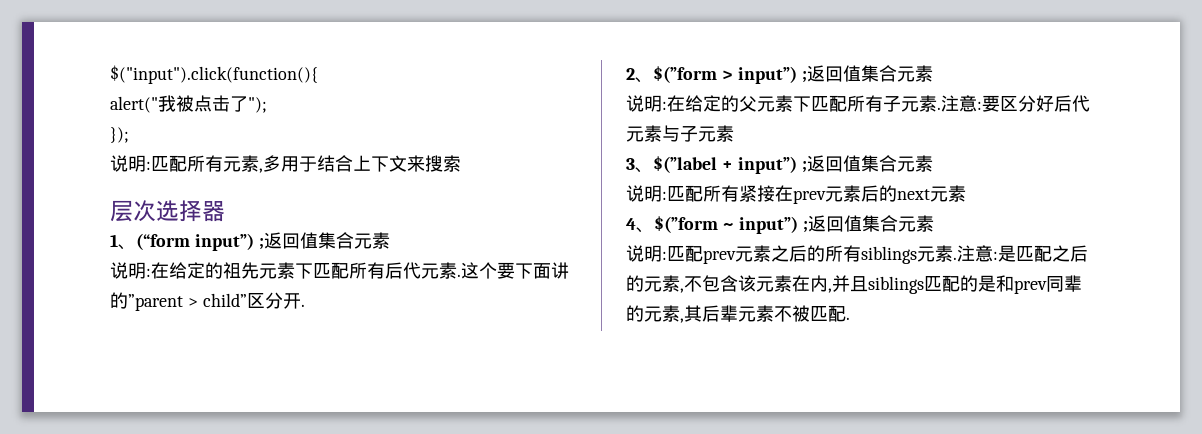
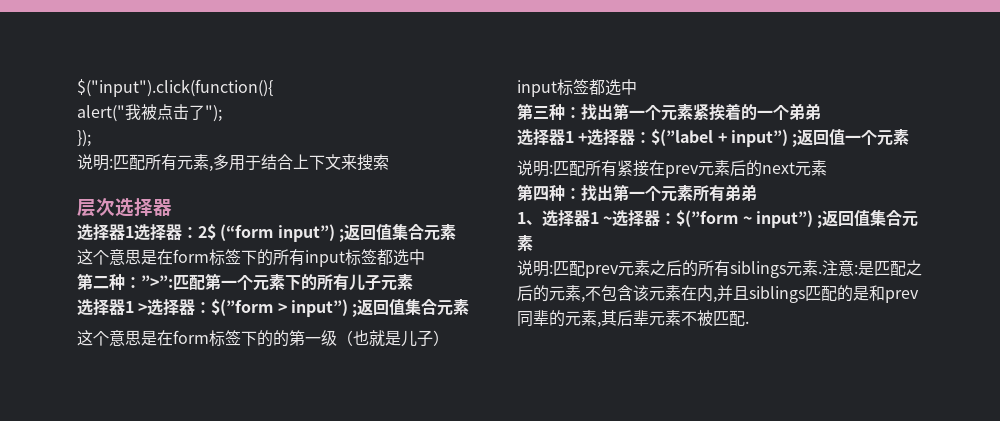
- 1、(“form input”) ;返回值集合元素
+ 选择器1选择器：2$ (“form input”) ;返回值集合元素
- 说明:在给定的祖先元素下匹配所有后代元素.这个要下面讲的”parent > child”区分开.
- 2、$(”form > input”) ;返回值集合元素
+ 这个意思是在form标签下的所有input标签都选中
+ 第二种：”>”:匹配第一个元素下的所有儿子元素
+ 选择器1 >选择器：$(”form > input”) ;返回值集合元素
- 说明:在给定的父元素下匹配所有子元素.注意:要区分好后代元素与子元素
- 3、$(”label + input”) ;返回值集合元素
+ 这个意思是在form标签下的的第一级（也就是儿子）input标签都选中
+ 第三种：找出第一个元素紧挨着的一个弟弟
+ 选择器1 +选择器：$(”label + input”) ;返回值一个元素
- 4、$(”form ~ input”) ;返回值集合元素
+ 第四种：找出第一个元素所有弟弟
+ 1、选择器1 ~选择器：$(”form ~ input”) ;返回值集合元素

